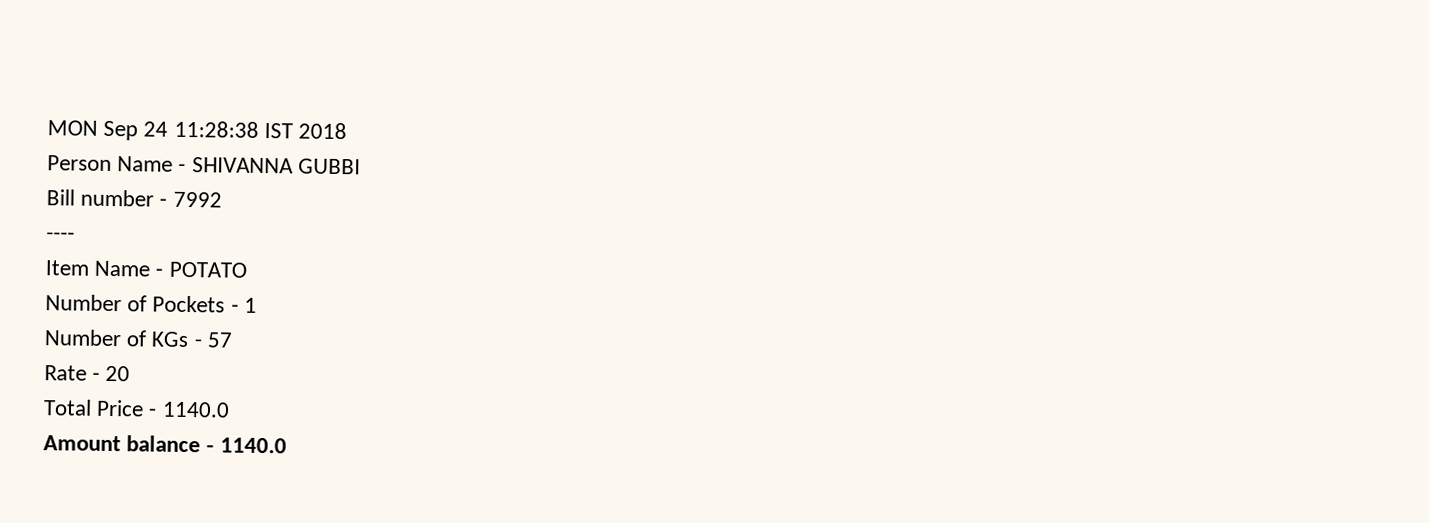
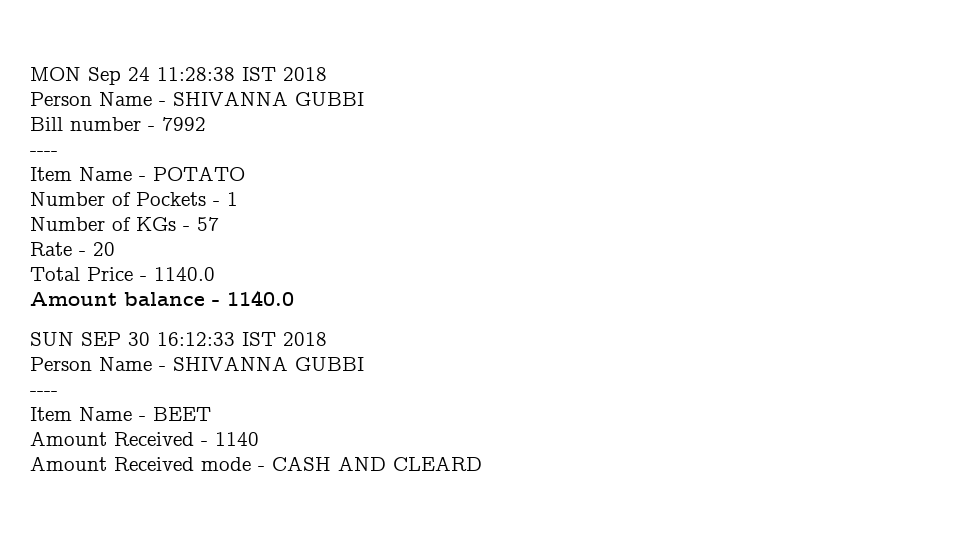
+ SUN SEP 30 16:12:33 IST 2018
+ Person Name - SHIVANNA GUBBI
+ ----
+ Item Name - BEET
+ Amount Received - 1140
+ Amount Received mode - CASH AND CLEARD

